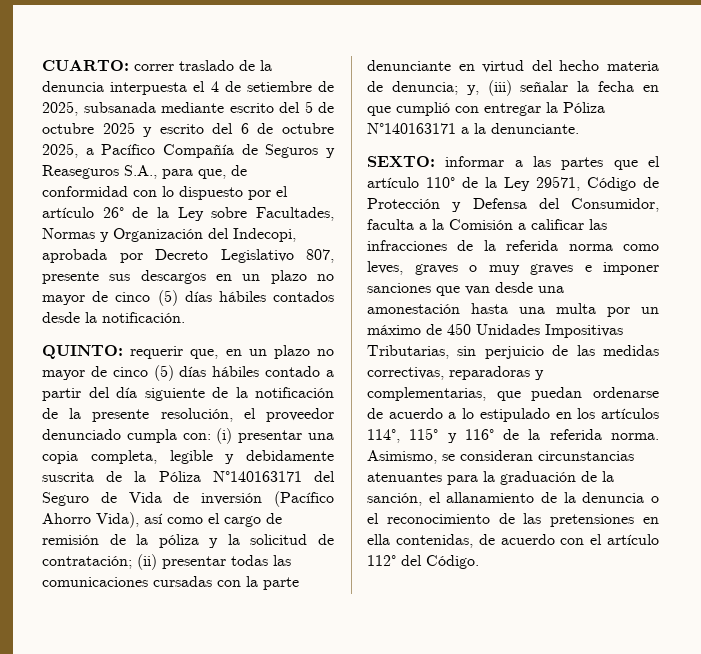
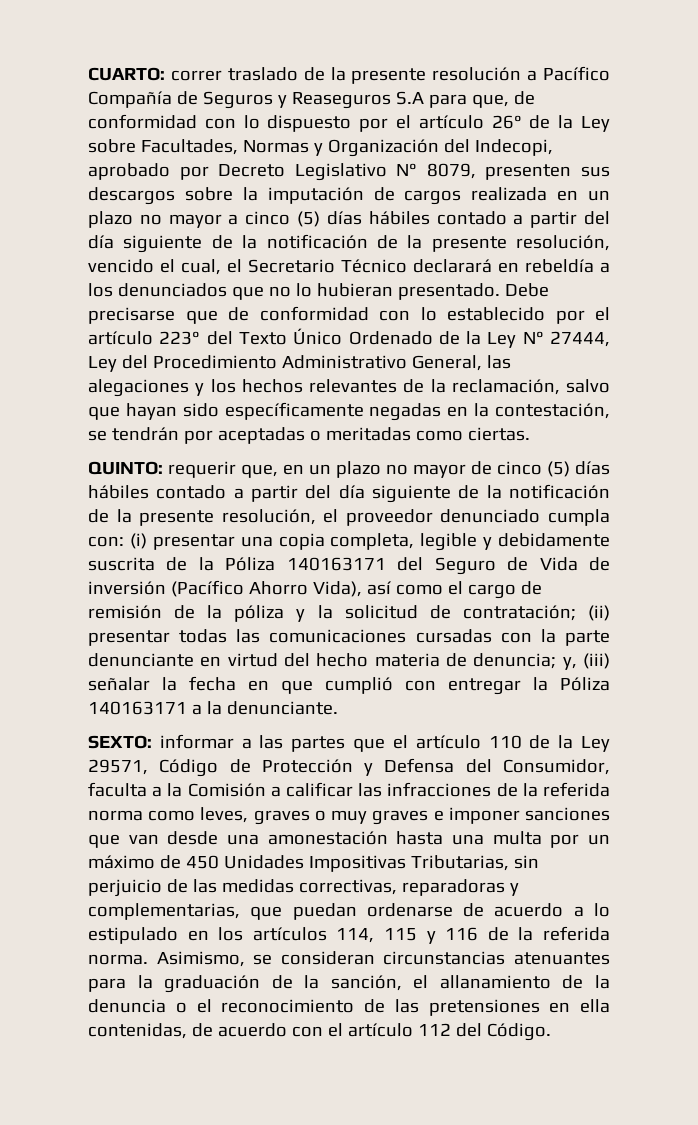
- CUARTO: correr traslado de la denuncia interpuesta el 4 de setiembre de 2025, subsanada mediante escrito del 5 de octubre 2025 y escrito del 6 de octubre 2025, a Pacífico Compañía de Seguros y Reaseguros S.A., para que, de conformidad con lo dispuesto por el artículo 26° de la Ley sobre Facultades, Normas y Organización del Indecopi, aprobada por Decreto Legislativo 807, presente sus descargos en un plazo no mayor de cinco (5) días hábiles contados desde la notificación.
+ CUARTO: correr traslado de la presente resolución a Pacífico Compañía de Seguros y Reaseguros S.A para que, de conformidad con lo dispuesto por el artículo 26° de la Ley sobre Facultades, Normas y Organización del Indecopi, aprobado por Decreto Legislativo N° 8079, presenten sus descargos sobre la imputación de cargos realizada en un plazo no mayor a cinco (5) días hábiles contado a partir del día siguiente de la notificación de la presente resolución, vencido el cual, el Secretario Técnico declarará en rebeldía a los denunciados que no lo hubieran presentado. Debe precisarse que de conformidad con lo establecido por el artículo 223° del Texto Único Ordenado de la Ley N° 27444, Ley del Procedimiento Administrativo General, las alegaciones y los hechos relevantes de la reclamación, salvo que hayan sido específicamente negadas en la contestación, se tendrán por aceptadas o meritadas como ciertas.
- (i) presentar una copia completa, legible y debidamente suscrita de la Póliza N°140163171 del Seguro de Vida de inversión (Pacífico Ahorro Vida), así como el cargo de remisión de la póliza y la solicitud de contratación;
+ (i) presentar una copia completa, legible y debidamente suscrita de la Póliza 140163171 del Seguro de Vida de inversión (Pacífico Ahorro Vida), así como el cargo de remisión de la póliza y la solicitud de contratación;
- y, (iii) señalar la fecha en que cumplió con entregar la Póliza N°140163171 a la denunciante.
+ y, (iii) señalar la fecha en que cumplió con entregar la Póliza 140163171 a la denunciante.
- informar a las partes que el artículo 110° de la Ley 29571, Código de Protección y Defensa del Consumidor, faculta a la Comisión a calificar las infracciones de la referida norma como leves, graves o muy graves e imponer sanciones que van desde una amonestación hasta una multa por un máximo de 450 Unidades Impositivas Tributarias, sin perjuicio de las medidas correctivas, reparadoras y complementarias, que puedan ordenarse de acuerdo a lo estipulado en los artículos 114°, 115° y 116° de la referida norma.
+ informar a las partes que el artículo 110 de la Ley 29571, Código de Protección y Defensa del Consumidor, faculta a la Comisión a calificar las infracciones de la referida norma como leves, graves o muy graves e imponer sanciones que van desde una amonestación hasta una multa por un máximo de 450 Unidades Impositivas Tributarias, sin perjuicio de las medidas correctivas, reparadoras y complementarias, que puedan ordenarse de acuerdo a lo estipulado en los artículos 114, 115 y 116 de la referida norma.
- Asimismo, se consideran circunstancias atenuantes para la graduación de la sanción, el allanamiento de la denuncia o el reconocimiento de las pretensiones en ella contenidas, de acuerdo con el artículo 112° del Código.
+ Asimismo, se consideran circunstancias atenuantes para la graduación de la sanción, el allanamiento de la denuncia o el reconocimiento de las pretensiones en ella contenidas, de acuerdo con el artículo 112 del Código.

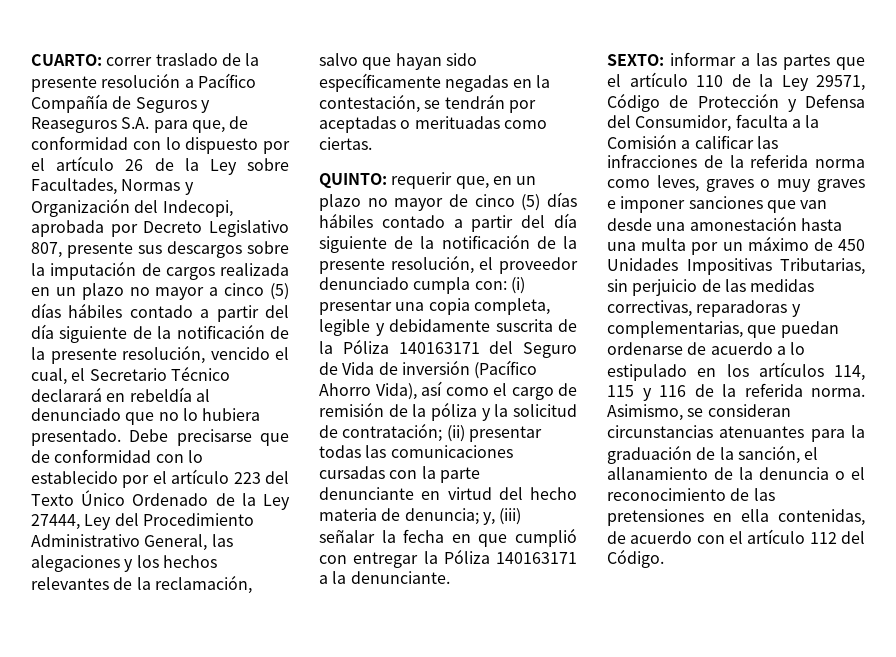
- correr traslado de la presente resolución a Pacífico Compañía de Seguros y Reaseguros S.A para que, de conformidad con lo dispuesto por el artículo 26° de la Ley sobre Facultades, Normas y Organización del Indecopi, aprobado por Decreto Legislativo N° 8079, presenten sus descargos sobre la imputación de cargos realizada en un plazo no mayor a cinco (5) días hábiles contado a partir del día siguiente de la notificación de la presente resolución, vencido el cual, el Secretario Técnico declarará en rebeldía a los denunciados que no lo hubieran presentado.
+ correr traslado de la presente resolución a Pacífico Compañía de Seguros y Reaseguros S.A. para que, de conformidad con lo dispuesto por el artículo 26 de la Ley sobre Facultades, Normas y Organización del Indecopi, aprobada por Decreto Legislativo 807, presente sus descargos sobre la imputación de cargos realizada en un plazo no mayor a cinco (5) días hábiles contado a partir del día siguiente de la notificación de la presente resolución, vencido el cual, el Secretario Técnico declarará en rebeldía al denunciado que no lo hubiera presentado.
- Debe precisarse que de conformidad con lo establecido por el artículo 223° del Texto Único Ordenado de la Ley N° 27444, Ley del Procedimiento Administrativo General, las alegaciones y los hechos relevantes de la reclamación, salvo que hayan sido específicamente negadas en la contestación, se tendrán por aceptadas o meritadas como ciertas.
+ Debe precisarse que de conformidad con lo establecido por el artículo 223 del Texto Único Ordenado de la Ley 27444, Ley del Procedimiento Administrativo General, las alegaciones y los hechos relevantes de la reclamación, salvo que hayan sido específicamente negadas en la contestación, se tendrán por aceptadas o merituadas como ciertas.

